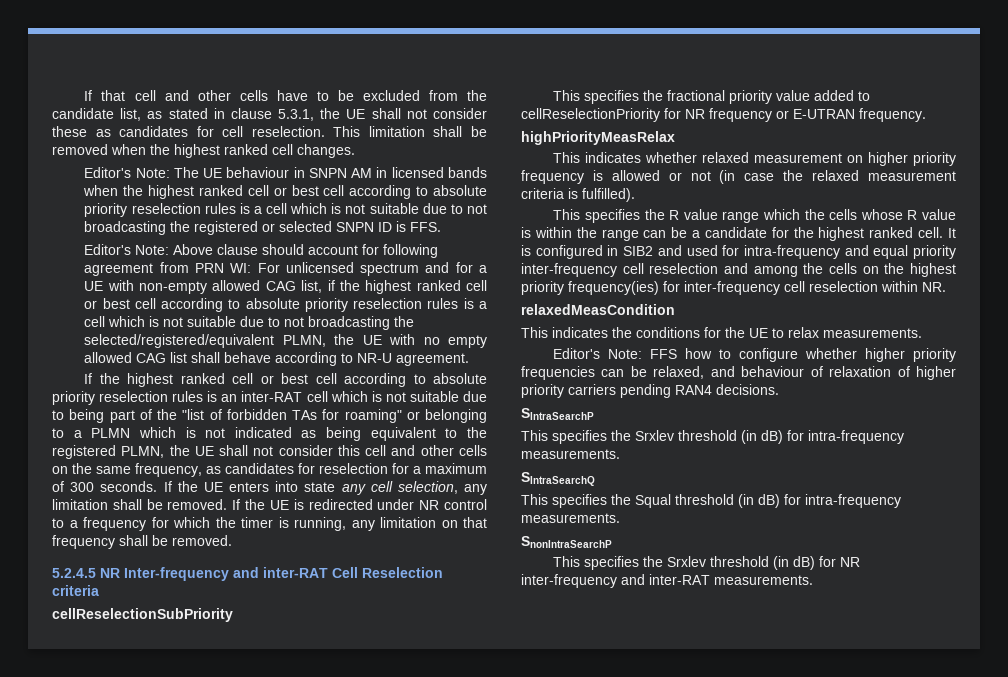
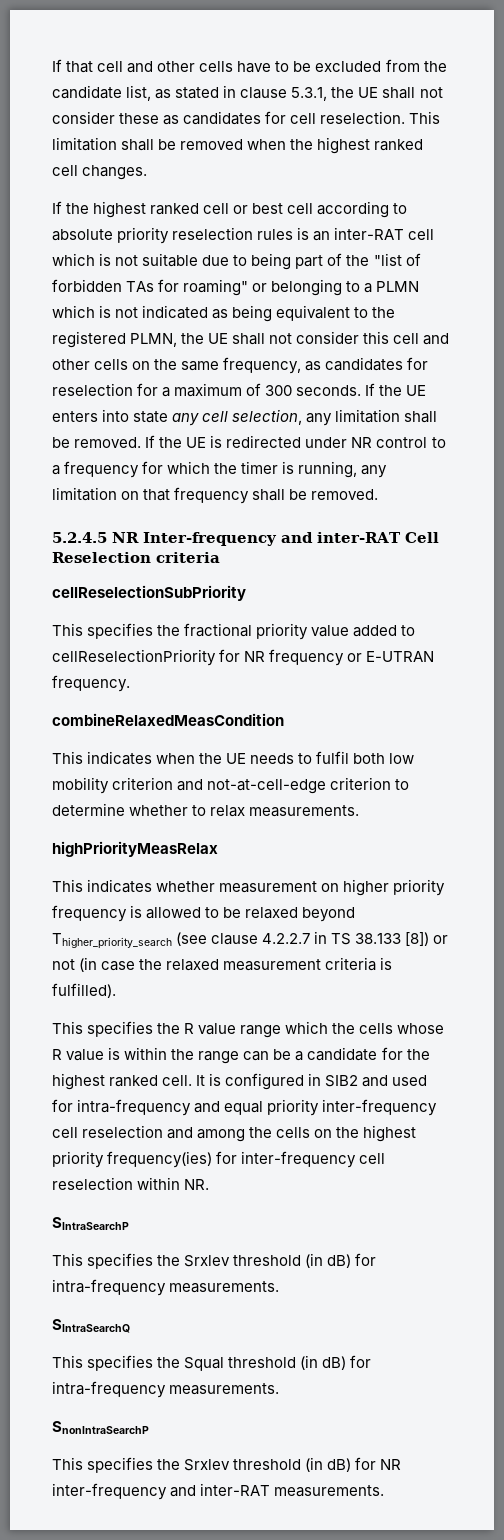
- Editor's Note: The UE behaviour in SNPN AM in licensed bands when the highest ranked cell or best cell according to absolute priority reselection rules is a cell which is not suitable due to not broadcasting the registered or selected SNPN ID is FFS.
- Editor's Note: Above clause should account for following agreement from PRN WI: For unlicensed spectrum and for a UE with non-empty allowed CAG list, if the highest ranked cell or best cell according to absolute priority reselection rules is a cell which is not suitable due to not broadcasting the selected/registered/equivalent PLMN, the UE with no empty allowed CAG list shall behave according to NR-U agreement.
+ combineRelaxedMeasCondition
+ This indicates when the UE needs to fulfil both low mobility criterion and not-at-cell-edge criterion to determine whether to relax measurements.
- This indicates whether relaxed measurement on higher priority frequency is allowed or not (in case the relaxed measurement criteria is fulfilled).
+ This indicates whether measurement on higher priority frequency is allowed to be relaxed beyond Thigher_priority_search (see clause 4.2.2.7 in TS 38.133 [8]) or not (in case the relaxed measurement criteria is fulfilled).
- relaxedMeasCondition
- This indicates the conditions for the UE to relax measurements.
- Editor's Note: FFS how to configure whether higher priority frequencies can be relaxed, and behaviour of relaxation of higher priority carriers pending RAN4 decisions.

